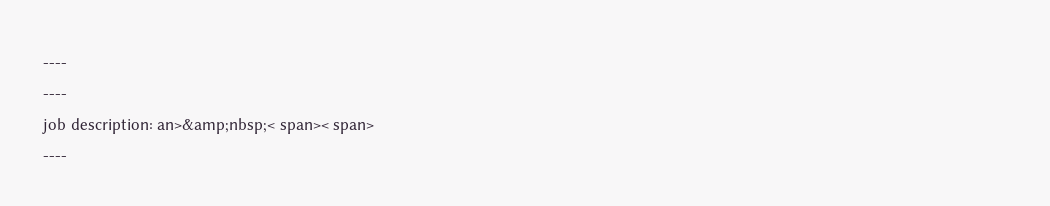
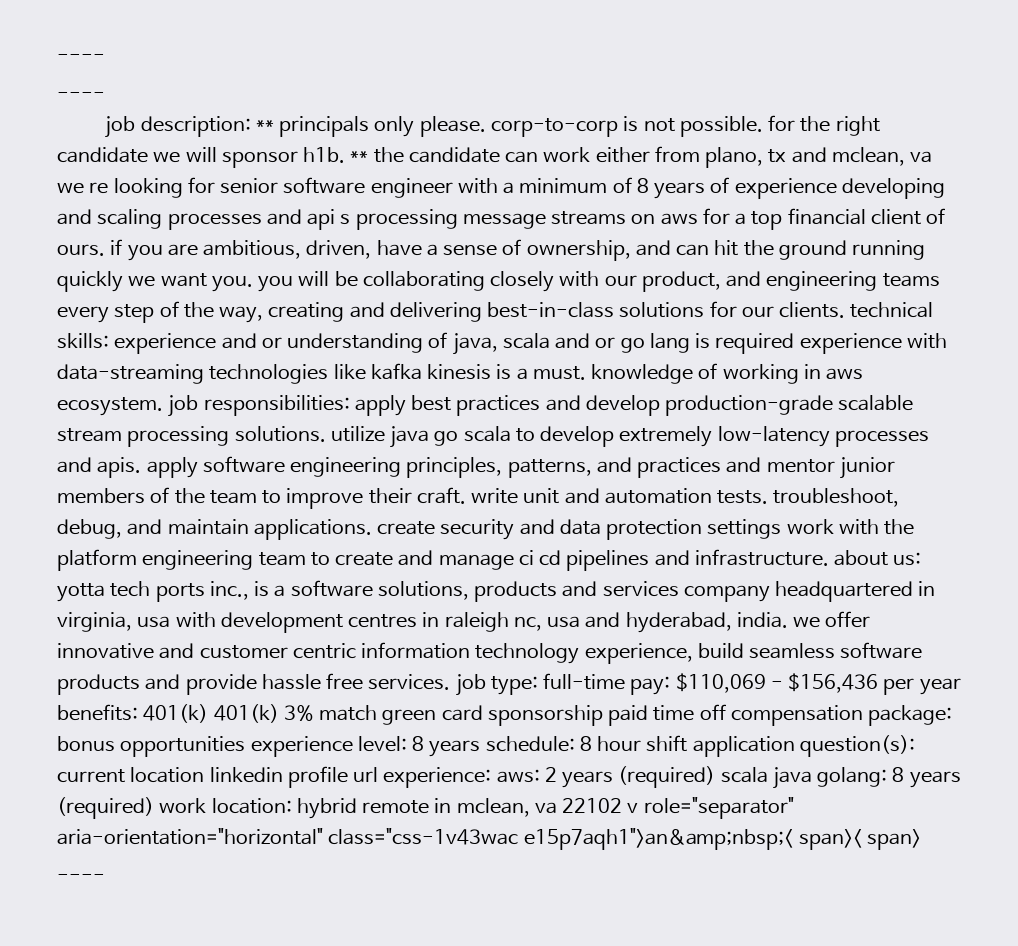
- job description: an>&amp;nbsp;< span>< span>
+ job description: ** principals only please. corp-to-corp is not possible. for the right candidate we will sponsor h1b. ** the candidate can work either from plano, tx and mclean, va we re looking for senior software engineer with a minimum of 8 years of experience developing and scaling processes and api s processing message streams on aws for a top financial client of ours. if you are ambitious, driven, have a sense of ownership, and can hit the ground running quickly we want you. you will be collaborating closely with our product, and engineering teams every step of the way, creating and delivering best-in-class solutions for our clients. technical skills: experience and or understanding of java, scala and or go lang is required experience with data-streaming technologies like kafka kinesis is a must. knowledge of working in aws ecosystem. job responsibilities: apply best practices and develop production-grade scalable stream processing solutions. utilize java go scala to develop extremely low-latency processes and apis. apply software engineering principles, patterns, and practices and mentor junior members of the team to improve their craft. write unit and automation tests. troubleshoot, debug, and maintain applications. create security and data protection settings work with the platform engineering team to create and manage ci cd pipelines and infrastructure. about us: yotta tech ports inc., is a software solutions, products and services company headquartered in virginia, usa with development centres in raleigh nc, usa and hyderabad, india. we offer innovative and customer centric information technology experience, build seamless software products and provide hassle free services. job type: full-time pay: $110,069 - $156,436 per year benefits: 401(k) 401(k) 3% match green card sponsorship paid time off compensation package: bonus opportunities experience level: 8 years schedule: 8 hour shift application question(s): current location linkedin profile url experience: aws: 2 years (required) scala java golang: 8 years (required) work location: hybrid remote in mclean, va 22102 v role="separator" aria-orientation="horizontal" class="css-1v43wac e15p7aqh1">an&amp;nbsp;< span>< span>

